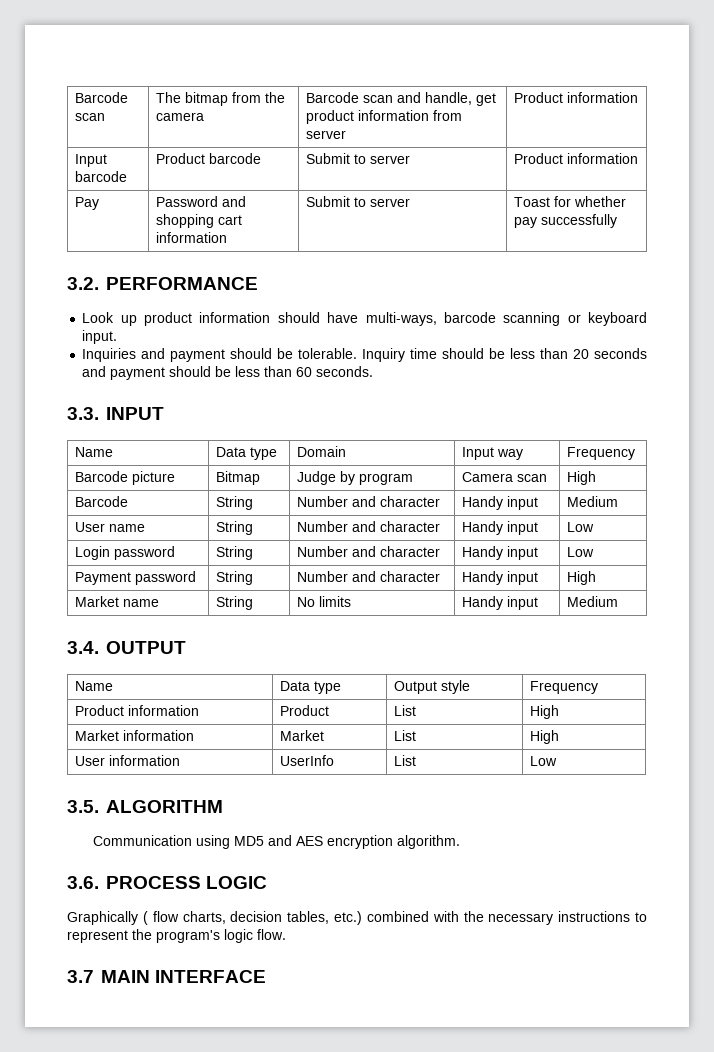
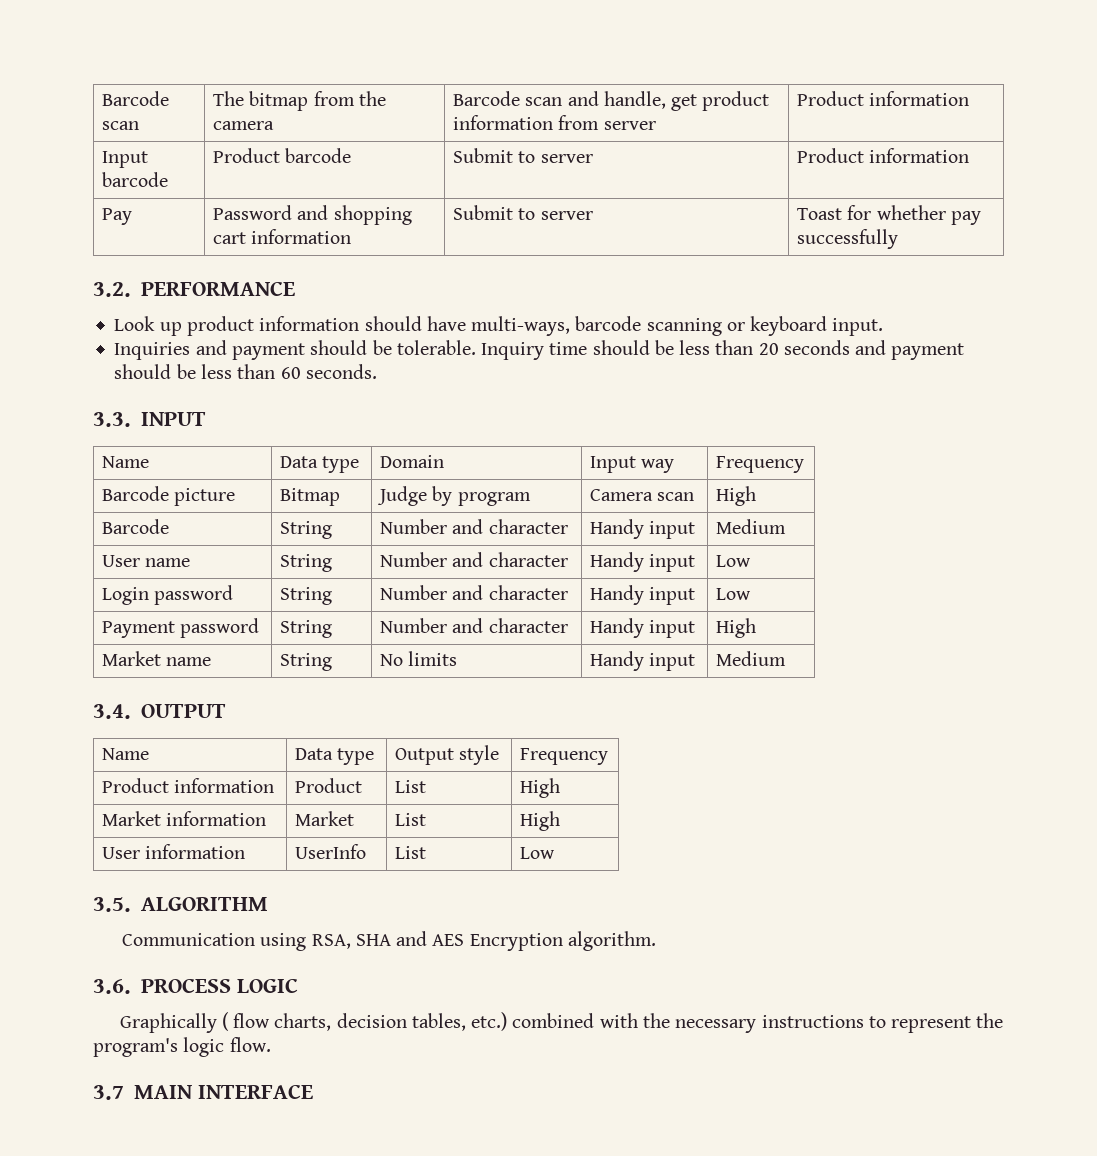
- Communication using MD5 and AES encryption algorithm.
+ Communication using RSA, SHA and AES Encryption algorithm.

